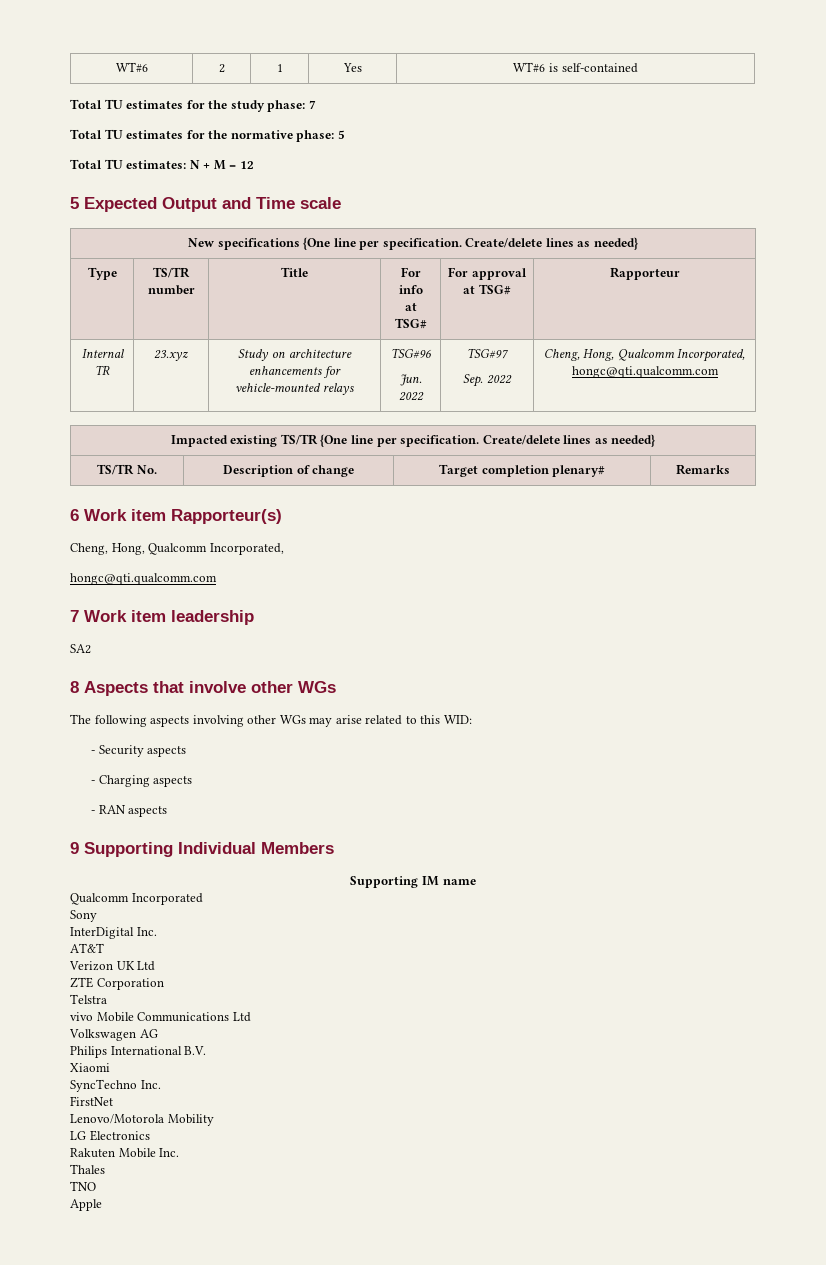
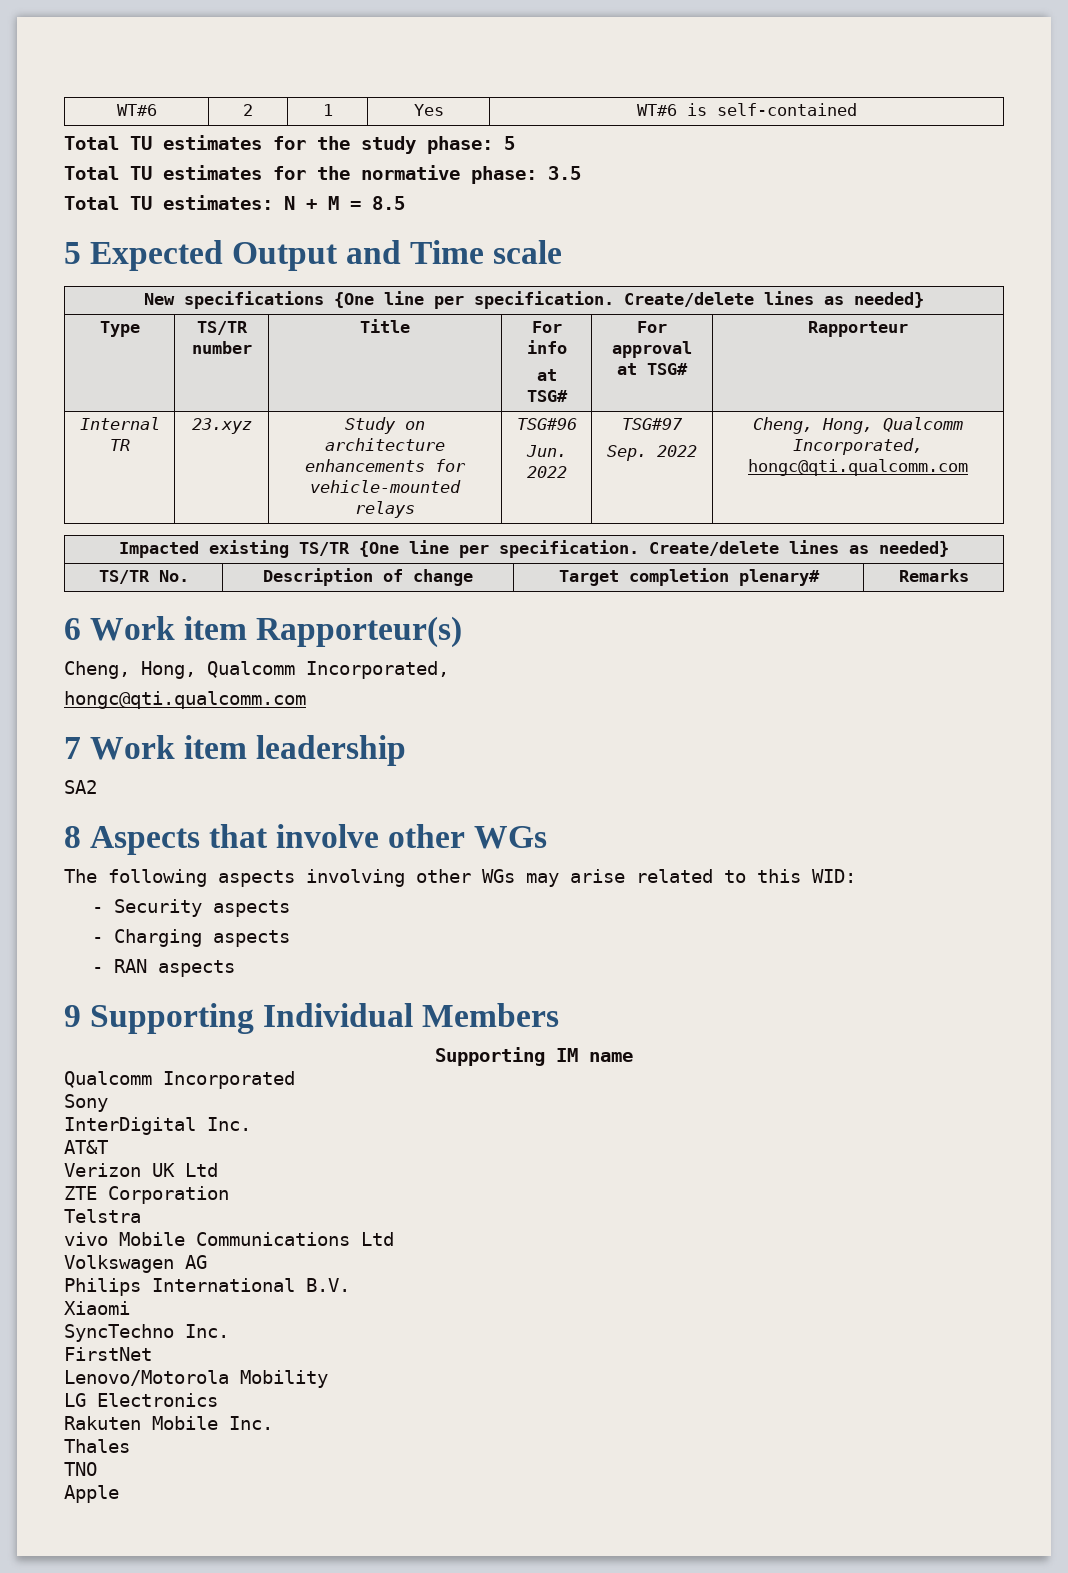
- Total TU estimates for the study phase: 7
+ Total TU estimates for the study phase: 5
- Total TU estimates for the normative phase: 5
+ Total TU estimates for the normative phase: 3.5
- Total TU estimates: N + M = 12
+ Total TU estimates: N + M = 8.5

